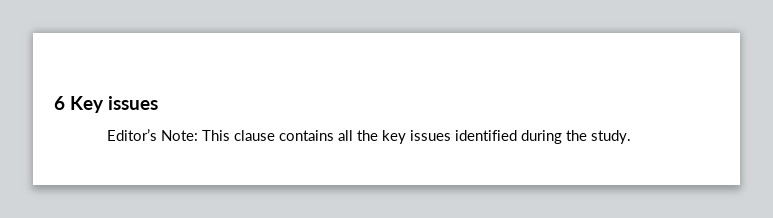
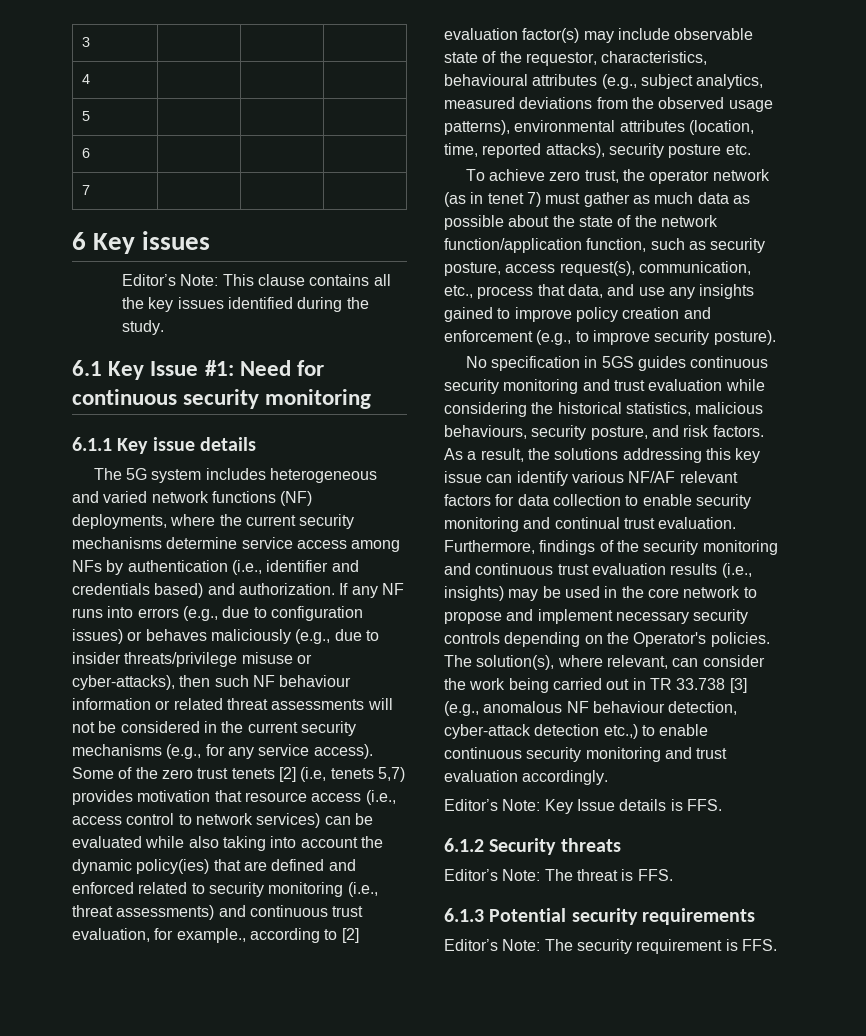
+ 3 | | |
+ 4 | | |
+ 5 | | |
+ 6 | | |
+ 7 | | |
+ 6.1 Key Issue #1: Need for continuous security monitoring
+ 6.1.1 Key issue details
+ The 5G system includes heterogeneous and varied network functions (NF) deployments, where the current security mechanisms determine service access among NFs by authentication (i.e., identifier and credentials based) and authorization. If any NF runs into errors (e.g., due to configuration issues) or behaves maliciously (e.g., due to insider threats/privilege misuse or cyber-attacks), then such NF behaviour information or related threat assessments will not be considered in the current security mechanisms (e.g., for any service access). Some of the zero trust tenets [2] (i.e, tenets 5,7) provides motivation that resource access (i.e., access control to network services) can be evaluated while also taking into account the dynamic policy(ies) that are defined and enforced related to security monitoring (i.e., threat assessments) and continuous trust evaluation, for example., according to [2] evaluation factor(s) may include observable state of the requestor, characteristics, behavioural attributes (e.g., subject analytics, measured deviations from the observed usage patterns), environmental attributes (location, time, reported attacks), security posture etc.
+ To achieve zero trust, the operator network (as in tenet 7) must gather as much data as possible about the state of the network function/application function, such as security posture, access request(s), communication, etc., process that data, and use any insights gained to improve policy creation and enforcement (e.g., to improve security posture).
+ No specification in 5GS guides continuous security monitoring and trust evaluation while considering the historical statistics, malicious behaviours, security posture, and risk factors. As a result, the solutions addressing this key issue can identify various NF/AF relevant factors for data collection to enable security monitoring and continual trust evaluation. Furthermore, findings of the security monitoring and continuous trust evaluation results (i.e., insights) may be used in the core network to propose and implement necessary security controls depending on the Operator's policies. The solution(s), where relevant, can consider the work being carried out in TR 33.738 [3] (e.g., anomalous NF behaviour detection, cyber-attack detection etc.,) to enable continuous security monitoring and trust evaluation accordingly.
+ Editor’s Note: Key Issue details is FFS.
+ 6.1.2 Security threats
+ Editor’s Note: The threat is FFS.
+ 6.1.3 Potential security requirements
+ Editor’s Note: The security requirement is FFS.

